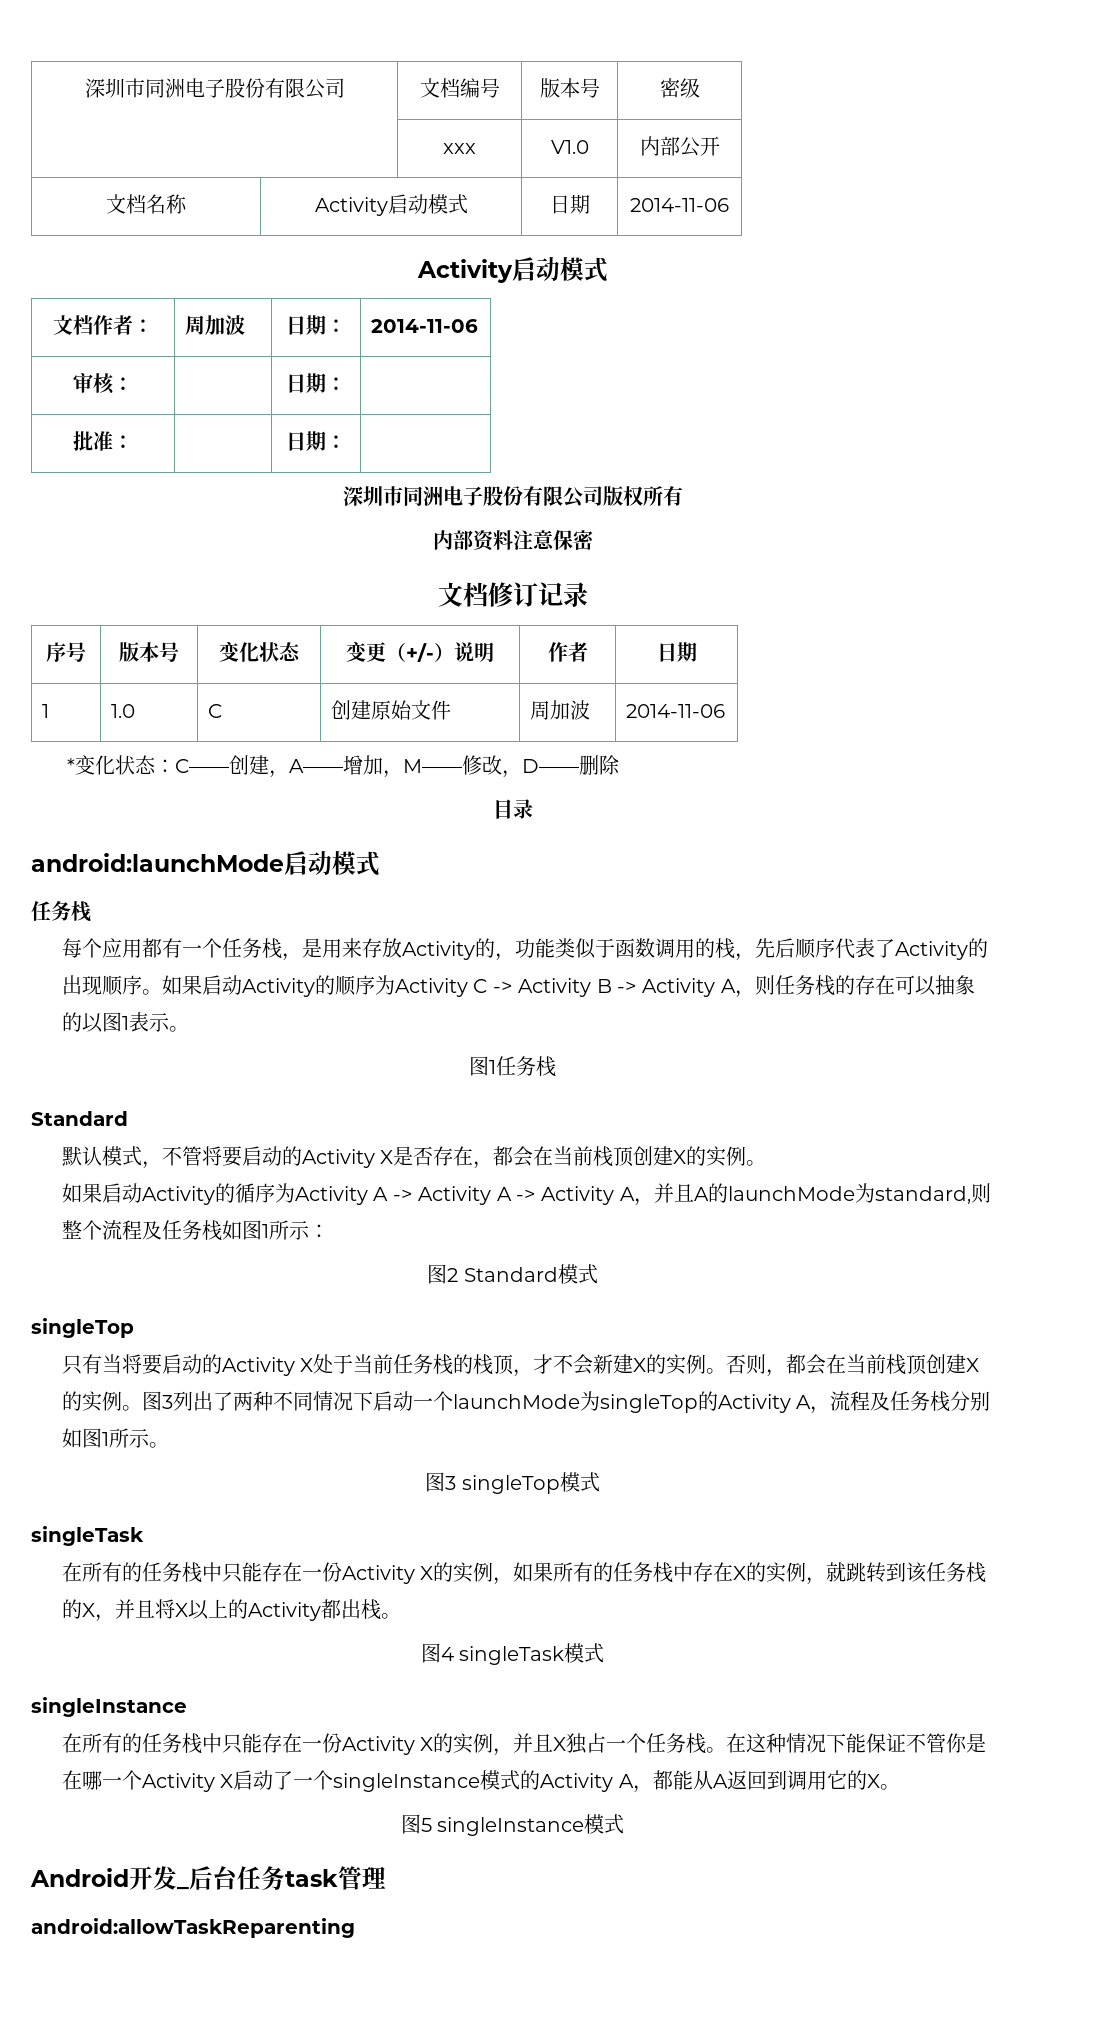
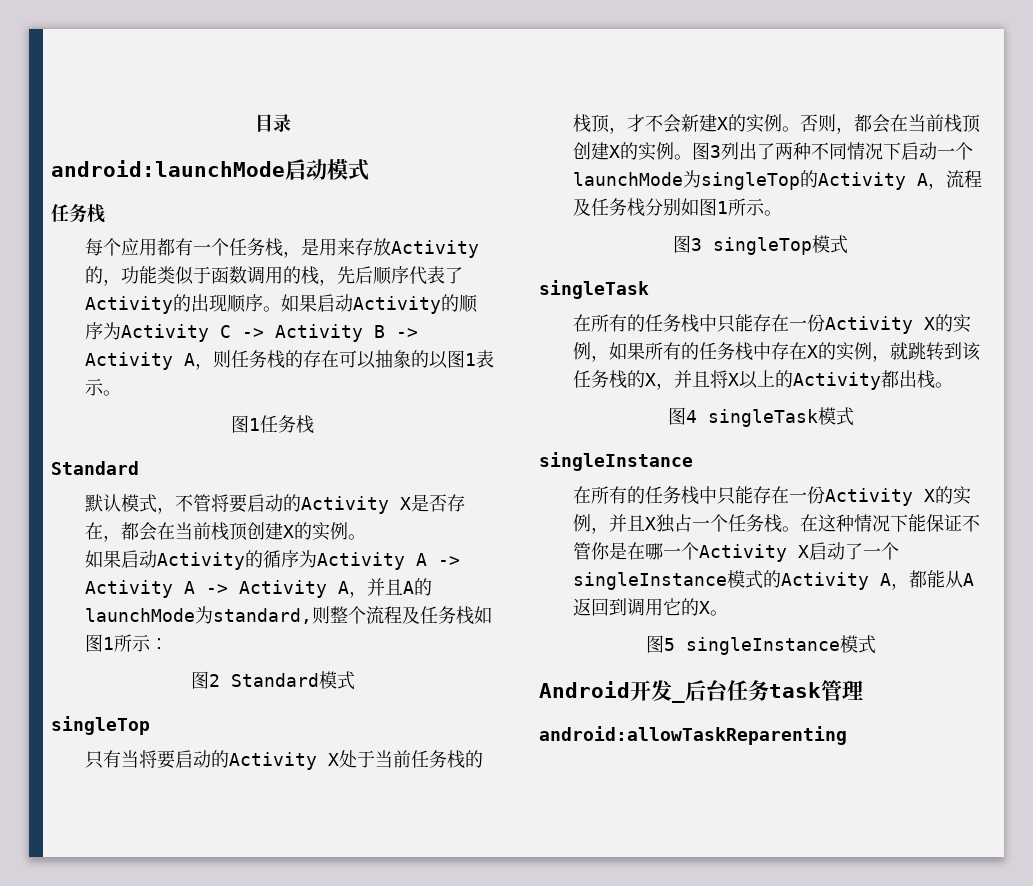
- 深圳市同洲电子股份有限公司 | 文档编号 | 版本号 | 密级
- | xxx | V1.0 | 内部公开
- 文档名称 | Activity启动模式 | 日期 | 2014-11-06
- Activity启动模式
- 文档作者： | 周加波 | 日期： | 2014-11-06
- 审核： | | 日期： |
- 批准： | | 日期： |
- 深圳市同洲电子股份有限公司版权所有
- 内部资料注意保密
- 文档修订记录
- 序号 | 版本号 | 变化状态 | 变更（+/-）说明 | 作者 | 日期
- 1 | 1.0 | C | 创建原始文件 | 周加波 | 2014-11-06
- *变化状态：C――创建，A——增加，M——修改，D——删除

